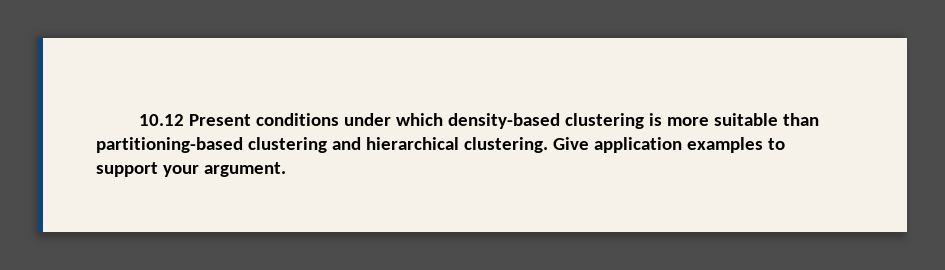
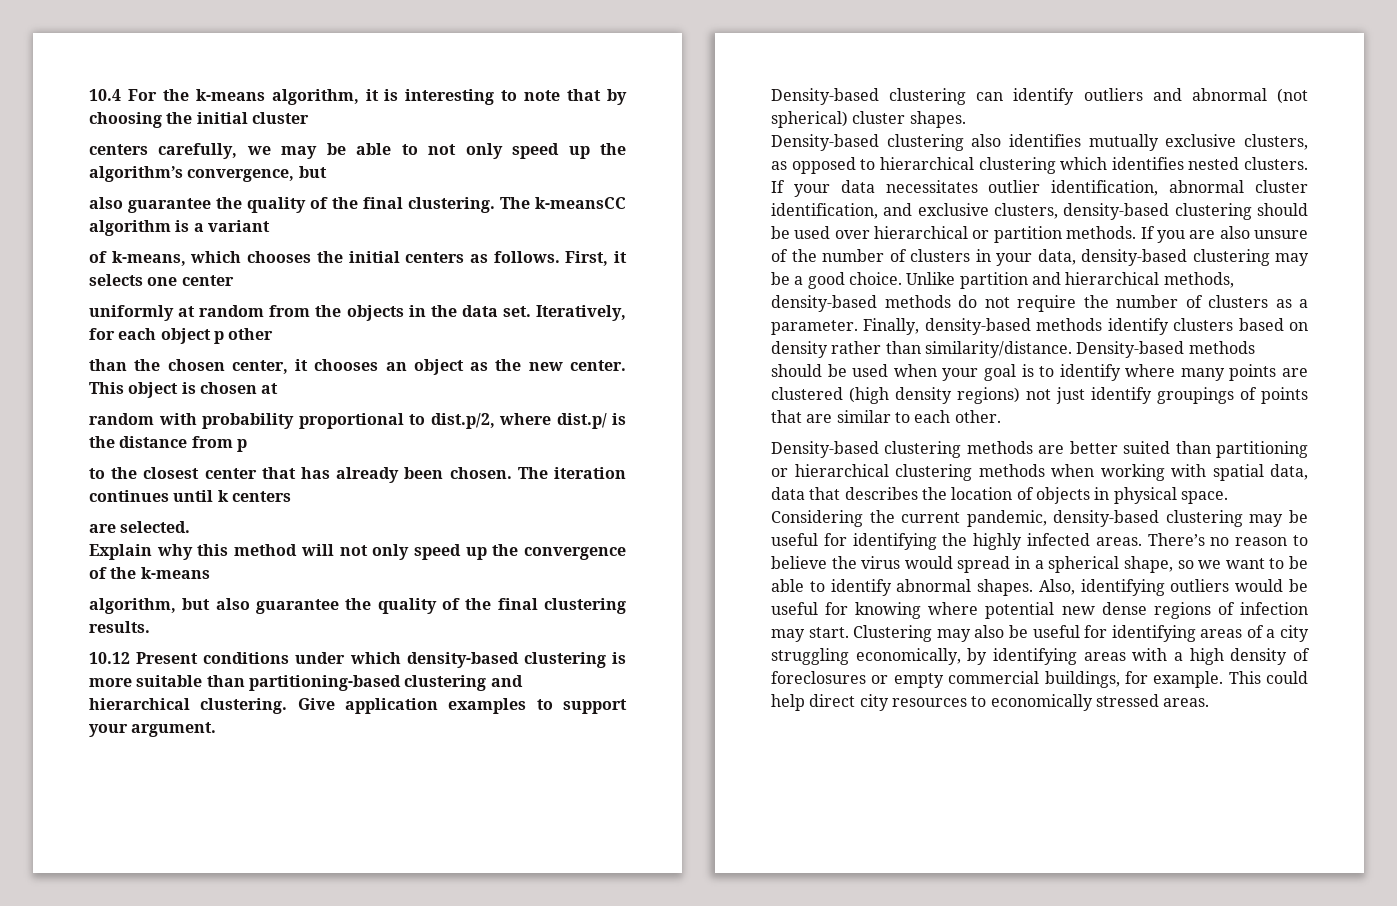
+ 10.4 For the k-means algorithm, it is interesting to note that by choosing the initial cluster
+ centers carefully, we may be able to not only speed up the algorithm’s convergence, but
+ also guarantee the quality of the final clustering. The k-meansCC algorithm is a variant
+ of k-means, which chooses the initial centers as follows. First, it selects one center
+ uniformly at random from the objects in the data set. Iteratively, for each object p other
+ than the chosen center, it chooses an object as the new center. This object is chosen at
+ random with probability proportional to dist.p/2, where dist.p/ is the distance from p
+ to the closest center that has already been chosen. The iteration continues until k centers
+ are selected.
+ Explain why this method will not only speed up the convergence of the k-means
+ algorithm, but also guarantee the quality of the final clustering results.
+ Density-based clustering can identify outliers and abnormal (not spherical) cluster shapes.
+ Density-based clustering also identifies mutually exclusive clusters, as opposed to hierarchical clustering which identifies nested clusters. If your data necessitates outlier identification, abnormal cluster identification, and exclusive clusters, density-based clustering should be used over hierarchical or partition methods. If you are also unsure of the number of clusters in your data, density-based clustering may be a good choice. Unlike partition and hierarchical methods, density-based methods do not require the number of clusters as a parameter. Finally, density-based methods identify clusters based on density rather than similarity/distance. Density-based methods should be used when your goal is to identify where many points are clustered (high density regions) not just identify groupings of points that are similar to each other.
+ Density-based clustering methods are better suited than partitioning or hierarchical clustering methods when working with spatial data, data that describes the location of objects in physical space. Considering the current pandemic, density-based clustering may be useful for identifying the highly infected areas. There’s no reason to believe the virus would spread in a spherical shape, so we want to be able to identify abnormal shapes. Also, identifying outliers would be useful for knowing where potential new dense regions of infection may start. Clustering may also be useful for identifying areas of a city struggling economically, by identifying areas with a high density of foreclosures or empty commercial buildings, for example. This could help direct city resources to economically stressed areas.

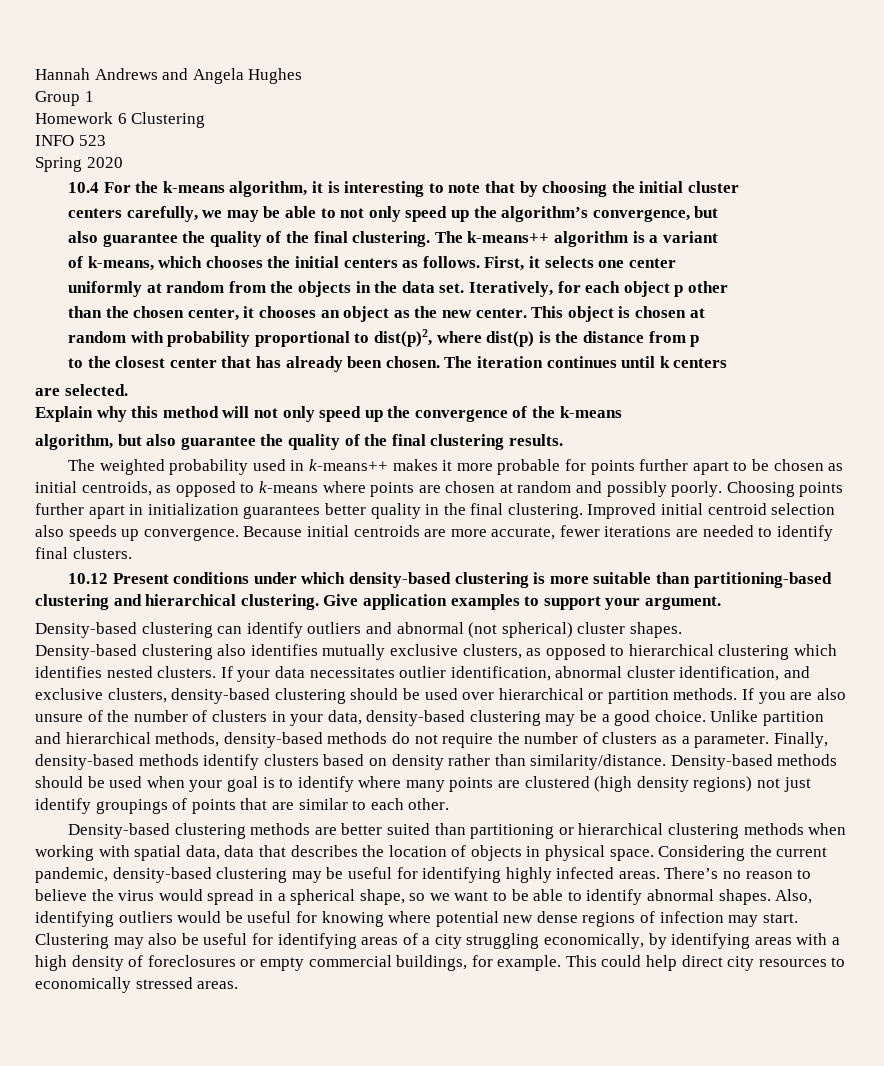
+ Hannah Andrews and Angela Hughes
+ Group 1
+ Homework 6 Clustering
+ INFO 523
+ Spring 2020
- The k-meansCC algorithm is a variant
+ The k-means++ algorithm is a variant
- random with probability proportional to dist.p/2, where dist.p/ is the distance from p
+ random with probability proportional to dist(p)2, where dist(p) is the distance from p
+ The weighted probability used in k-means++ makes it more probable for points further apart to be chosen as initial centroids, as opposed to k-means where points are chosen at random and possibly poorly. Choosing points further apart in initialization guarantees better quality in the final clustering. Improved initial centroid selection also speeds up convergence. Because initial centroids are more accurate, fewer iterations are needed to identify final clusters.
- Considering the current pandemic, density-based clustering may be useful for identifying the highly infected areas.
+ Considering the current pandemic, density-based clustering may be useful for identifying highly infected areas.

